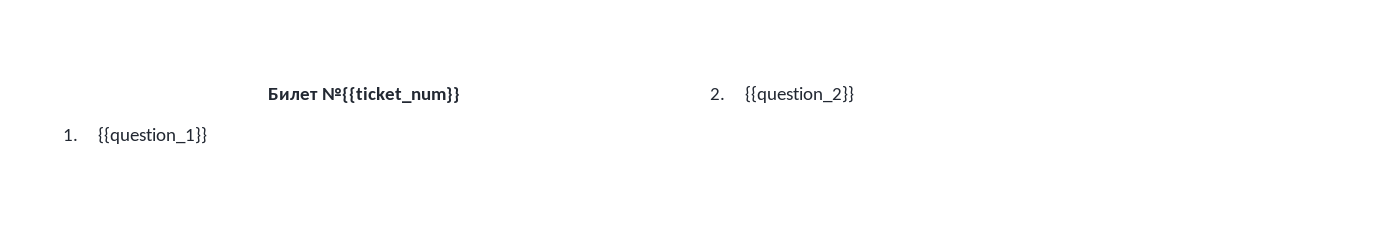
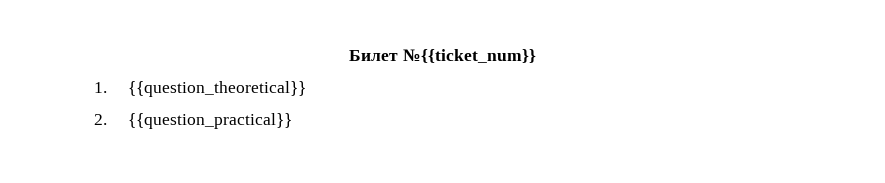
- 1. {{question_1}}
+ 1. {{question_theoretical}}
- 2. {{question_2}}
+ 2. {{question_practical}}

